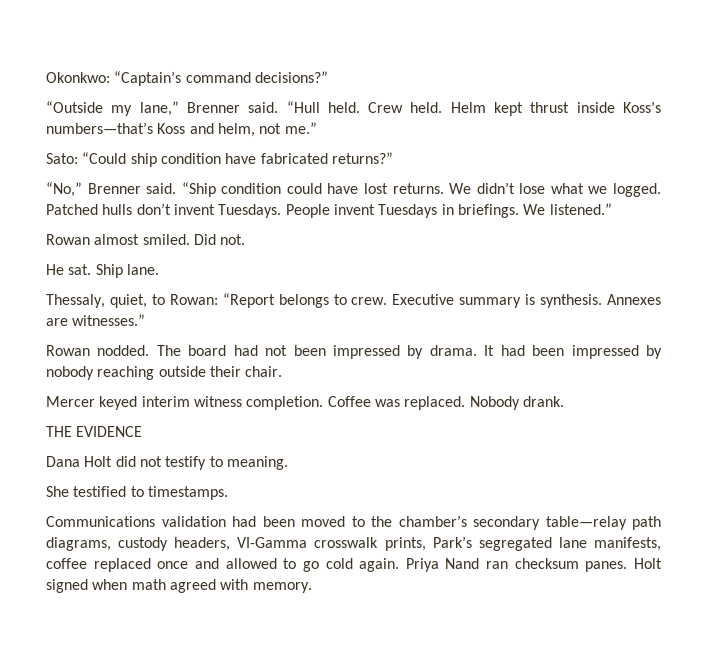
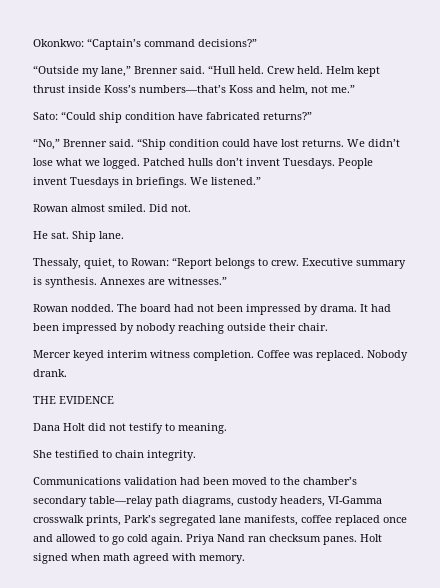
- She testified to timestamps.
+ She testified to chain integrity.

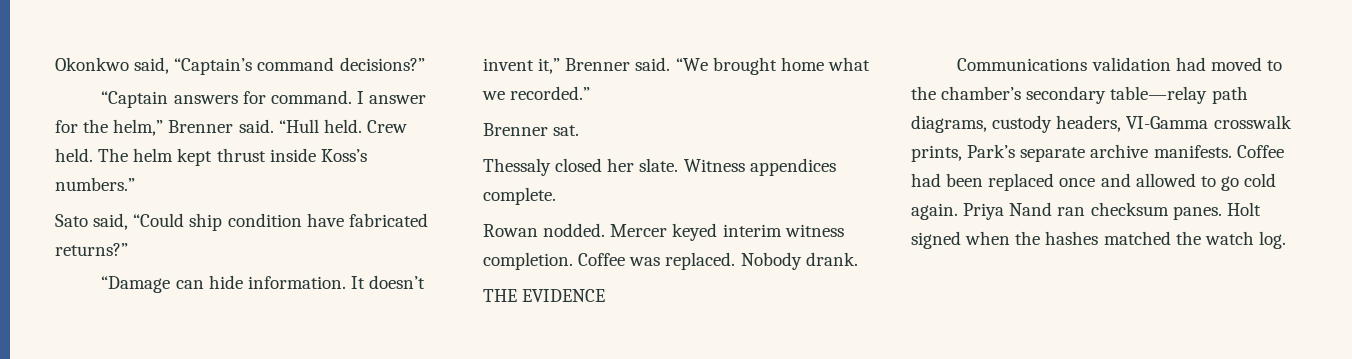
- Okonkwo: “Captain’s command decisions?”
+ Okonkwo said, “Captain’s command decisions?”
- “Outside my lane,” Brenner said.
+ “Captain answers for command. I answer for the helm,” Brenner said.
- Helm kept thrust inside Koss’s numbers—that’s Koss and helm, not me.”
- Sato: “Could ship condition have fabricated returns?”
+ The helm kept thrust inside Koss’s numbers.”
+ Sato said, “Could ship condition have fabricated returns?”
- “No,” Brenner said. “Ship condition could have lost returns. We didn’t lose what we logged. Patched hulls don’t invent Tuesdays. People invent Tuesdays in briefings. We listened.”
- Rowan almost smiled. Did not.
- He sat. Ship lane.
- Thessaly, quiet, to Rowan: “Report belongs to crew. Executive summary is synthesis. Annexes are witnesses.”
- Rowan nodded. The board had not been impressed by drama. It had been impressed by nobody reaching outside their chair.
- Mercer keyed interim witness completion.
+ “Damage can hide information. It doesn’t invent it,” Brenner said. “We brought home what we recorded.”
+ Brenner sat.
+ Thessaly closed her slate. Witness appendices complete.
+ Rowan nodded. Mercer keyed interim witness completion.
- Dana Holt did not testify to meaning.
- She testified to chain integrity.
- Communications validation had been moved to the chamber’s secondary table—relay path diagrams, custody headers, VI-Gamma crosswalk prints, Park’s segregated lane manifests, coffee replaced once and allowed to go cold again.
+ Communications validation had moved to the chamber’s secondary table—relay path diagrams, custody headers, VI-Gamma crosswalk prints, Park’s separate archive manifests. Coffee had been replaced once and allowed to go cold again.
- Holt signed when math agreed with memory.
+ Holt signed when the hashes matched the watch log.

